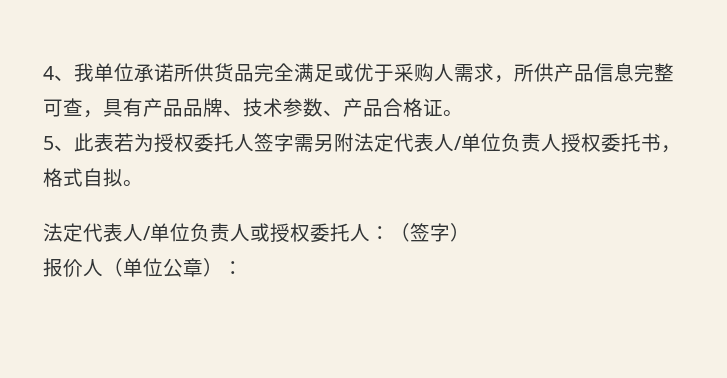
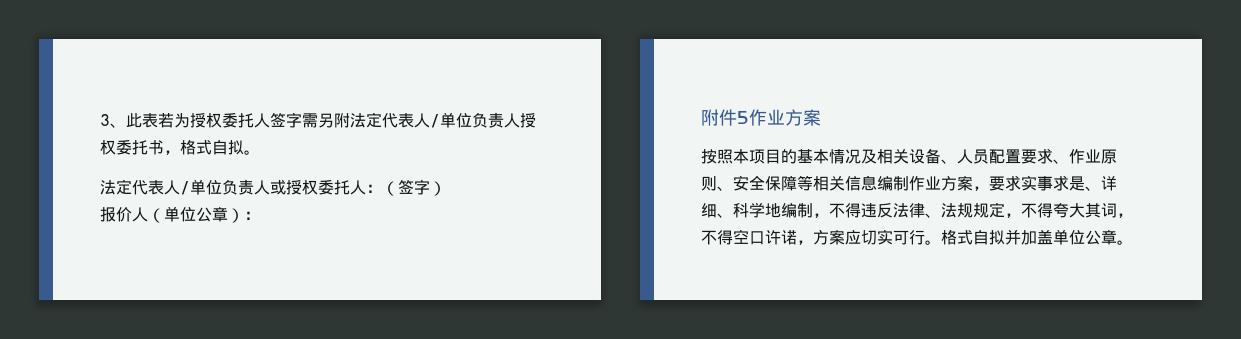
- 4、我单位承诺所供货品完全满足或优于采购人需求，所供产品信息完整可查，具有产品品牌、技术参数、产品合格证。
- 5、此表若为授权委托人签字需另附法定代表人/单位负责人授权委托书，格式自拟。
+ 3、此表若为授权委托人签字需另附法定代表人/单位负责人授权委托书，格式自拟。
+ 附件5作业方案
+ 按照本项目的基本情况及相关设备、人员配置要求、作业原则、安全保障等相关信息编制作业方案，要求实事求是、详细、科学地编制，不得违反法律、法规规定，不得夸大其词，不得空口许诺，方案应切实可行。格式自拟并加盖单位公章。

